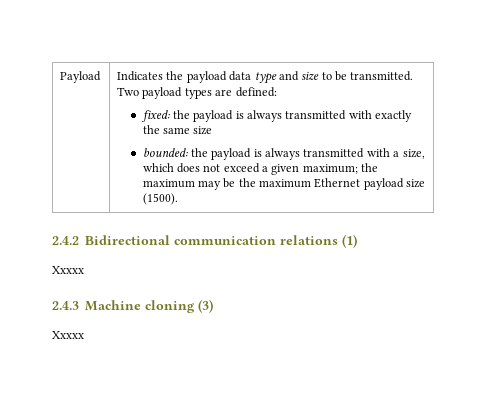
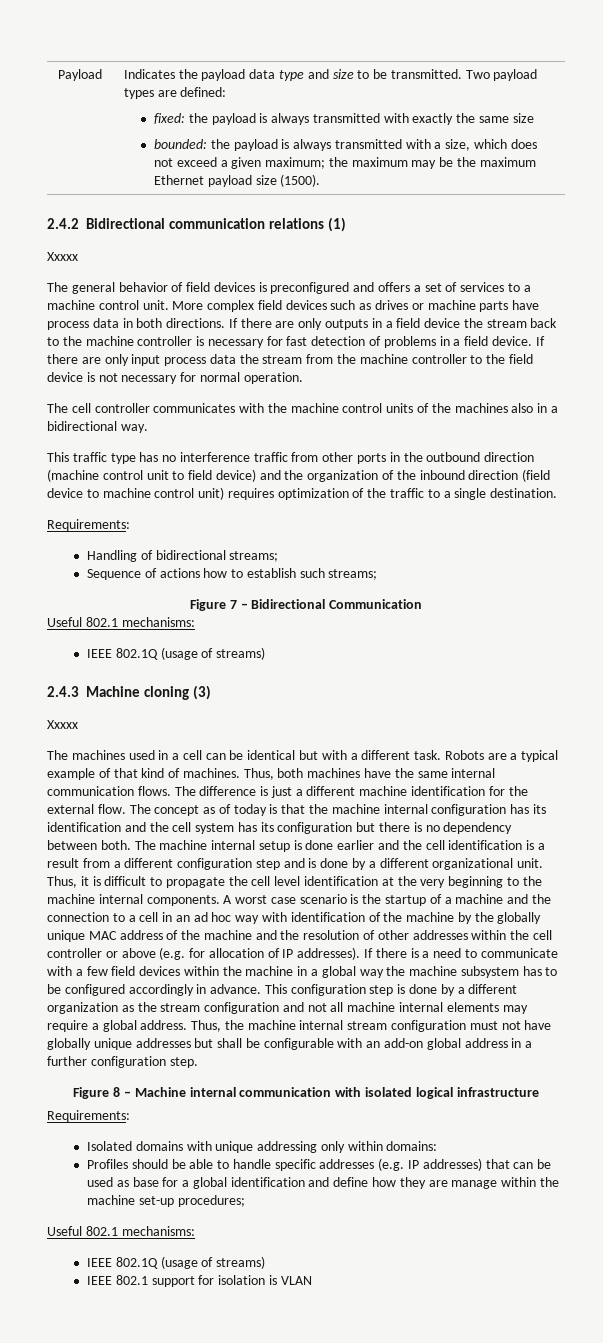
+ The general behavior of field devices is preconfigured and offers a set of services to a machine control unit. More complex field devices such as drives or machine parts have process data in both directions. If there are only outputs in a field device the stream back to the machine controller is necessary for fast detection of problems in a field device. If there are only input process data the stream from the machine controller to the field device is not necessary for normal operation.
+ The cell controller communicates with the machine control units of the machines also in a bidirectional way.
+ This traffic type has no interference traffic from other ports in the outbound direction (machine control unit to field device) and the organization of the inbound direction (field device to machine control unit) requires optimization of the traffic to a single destination.
+ Requirements:
+ Handling of bidirectional streams;
+ Sequence of actions how to establish such streams;
+ Figure 7 – Bidirectional Communication
+ Useful 802.1 mechanisms:
+ IEEE 802.1Q (usage of streams)
+ The machines used in a cell can be identical but with a different task. Robots are a typical example of that kind of machines. Thus, both machines have the same internal communication flows. The difference is just a different machine identification for the external flow. The concept as of today is that the machine internal configuration has its identification and the cell system has its configuration but there is no dependency between both. The machine internal setup is done earlier and the cell identification is a result from a different configuration step and is done by a different organizational unit. Thus, it is difficult to propagate the cell level identification at the very beginning to the machine internal components. A worst case scenario is the startup of a machine and the connection to a cell in an ad hoc way with identification of the machine by the globally unique MAC address of the machine and the resolution of other addresses within the cell controller or above (e.g. for allocation of IP addresses). If there is a need to communicate with a few field devices within the machine in a global way the machine subsystem has to be configured accordingly in advance. This configuration step is done by a different organization as the stream configuration and not all machine internal elements may require a global address. Thus, the machine internal stream configuration must not have globally unique addresses but shall be configurable with an add-on global address in a further configuration step.
+ Figure 8 – Machine internal communication with isolated logical infrastructure
+ Requirements:
+ Isolated domains with unique addressing only within domains:
+ Profiles should be able to handle specific addresses (e.g. IP addresses) that can be used as base for a global identification and define how they are manage within the machine set-up procedures;
+ Useful 802.1 mechanisms:
+ IEEE 802.1Q (usage of streams)
+ IEEE 802.1 support for isolation is VLAN

